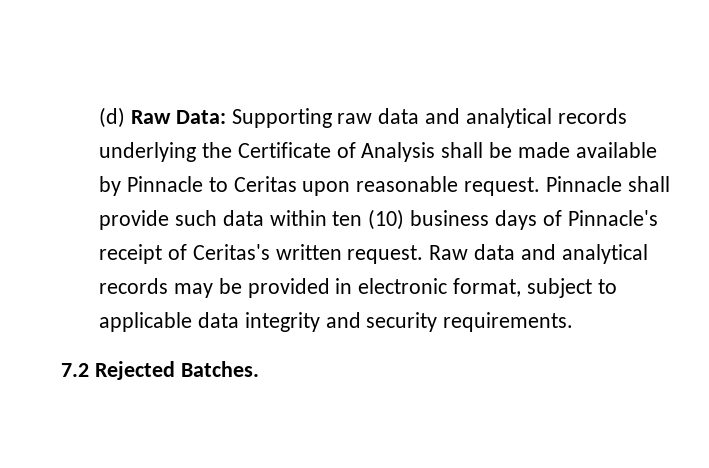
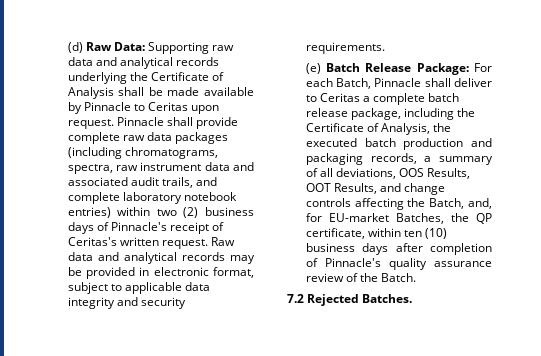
- (d) Raw Data: Supporting raw data and analytical records underlying the Certificate of Analysis shall be made available by Pinnacle to Ceritas upon reasonable request.
+ (d) Raw Data: Supporting raw data and analytical records underlying the Certificate of Analysis shall be made available by Pinnacle to Ceritas upon request.
- Pinnacle shall provide such data within ten (10) business days of Pinnacle's receipt of Ceritas's written request.
+ Pinnacle shall provide complete raw data packages (including chromatograms, spectra, raw instrument data and associated audit trails, and complete laboratory notebook entries) within two (2) business days of Pinnacle's receipt of Ceritas's written request.
+ (e) Batch Release Package: For each Batch, Pinnacle shall deliver to Ceritas a complete batch release package, including the Certificate of Analysis, the executed batch production and packaging records, a summary of all deviations, OOS Results, OOT Results, and change controls affecting the Batch, and, for EU-market Batches, the QP certificate, within ten (10) business days after completion of Pinnacle's quality assurance review of the Batch.

